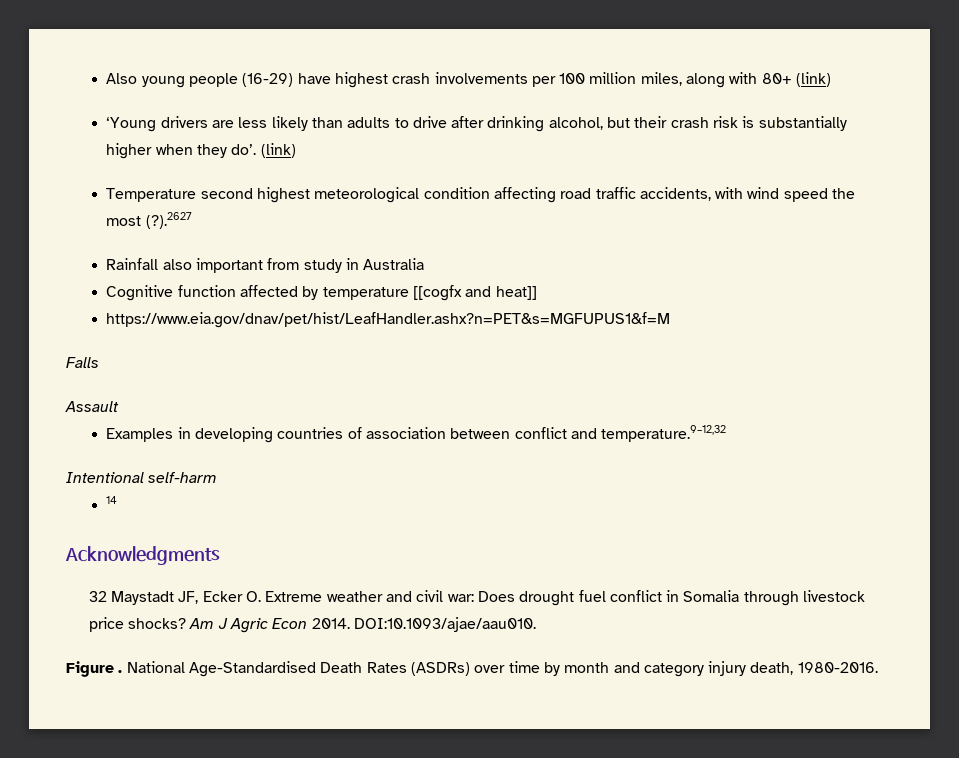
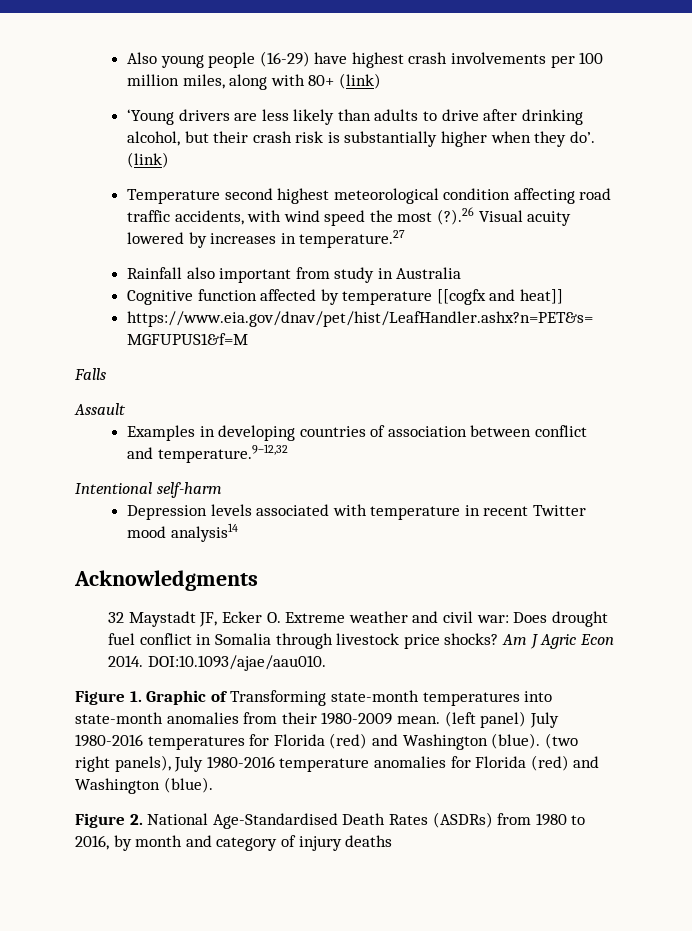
- Temperature second highest meteorological condition affecting road traffic accidents, with wind speed the most (?).2627
+ Temperature second highest meteorological condition affecting road traffic accidents, with wind speed the most (?).26 Visual acuity lowered by increases in temperature.27
- 14
+ Depression levels associated with temperature in recent Twitter mood analysis14
- Figure . National Age-Standardised Death Rates (ASDRs) over time by month and category injury death, 1980-2016.
+ Figure 1. Graphic of Transforming state-month temperatures into state-month anomalies from their 1980-2009 mean. (left panel) July 1980-2016 temperatures for Florida (red) and Washington (blue). (two right panels), July 1980-2016 temperature anomalies for Florida (red) and Washington (blue).
+ Figure 2. National Age-Standardised Death Rates (ASDRs) from 1980 to 2016, by month and category of injury deaths

